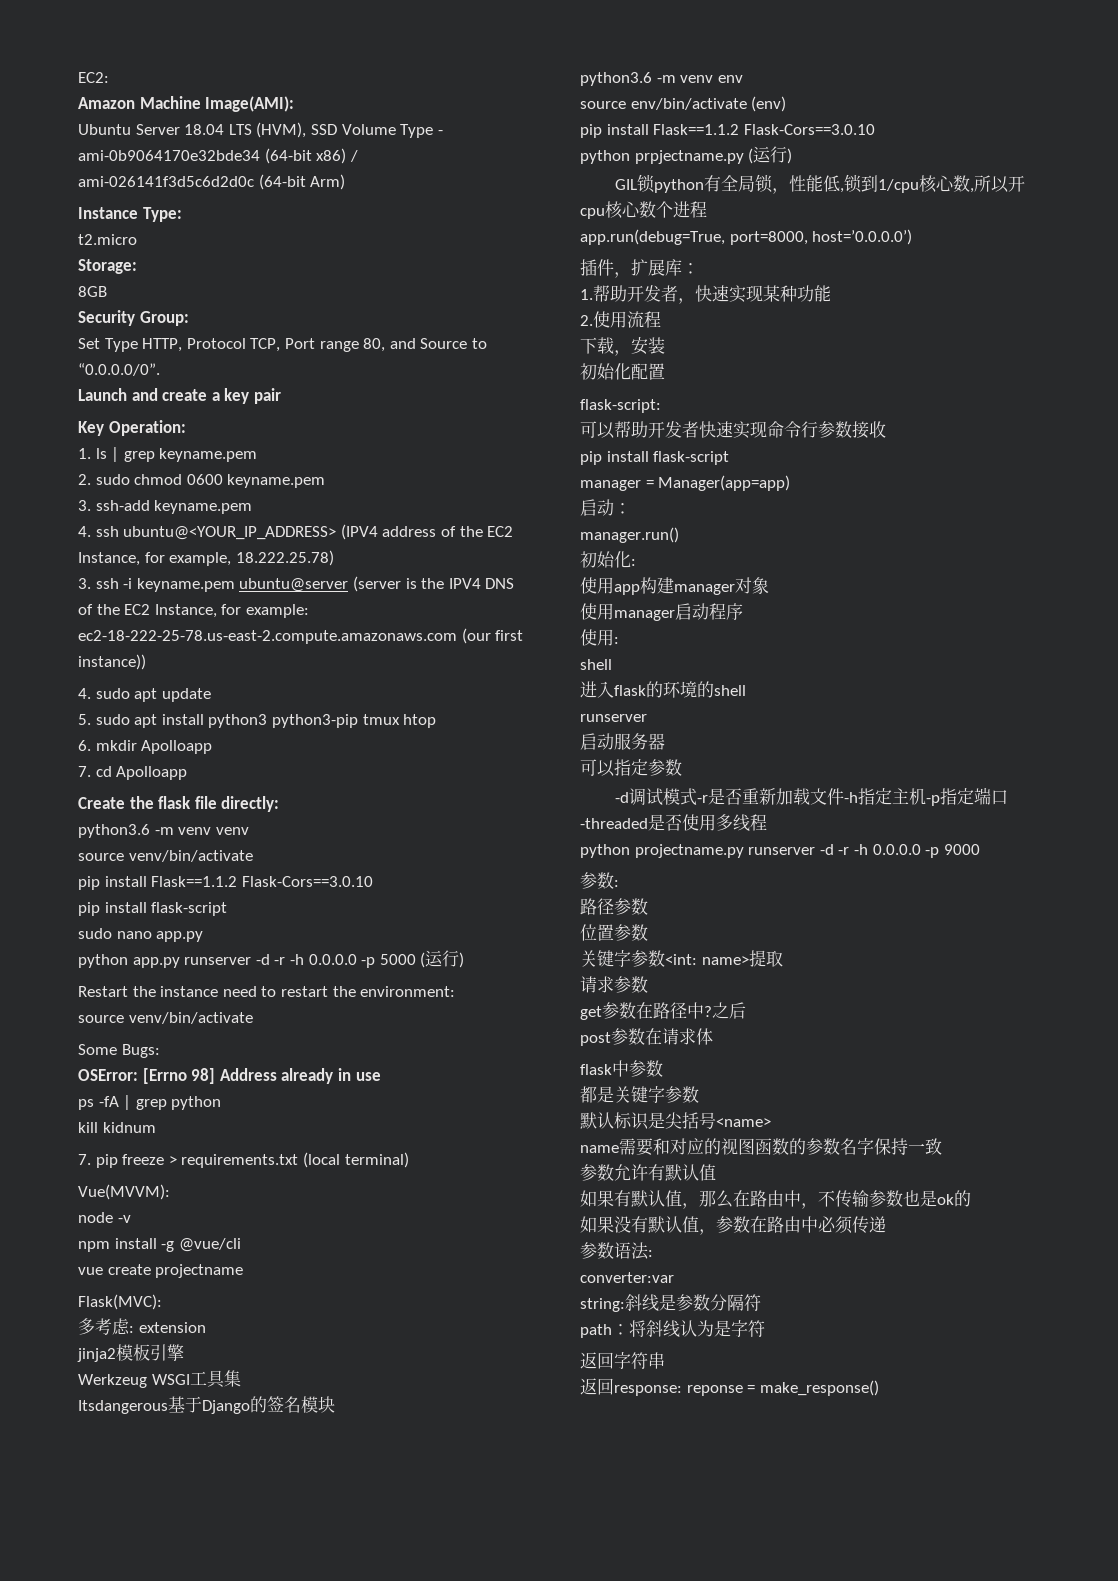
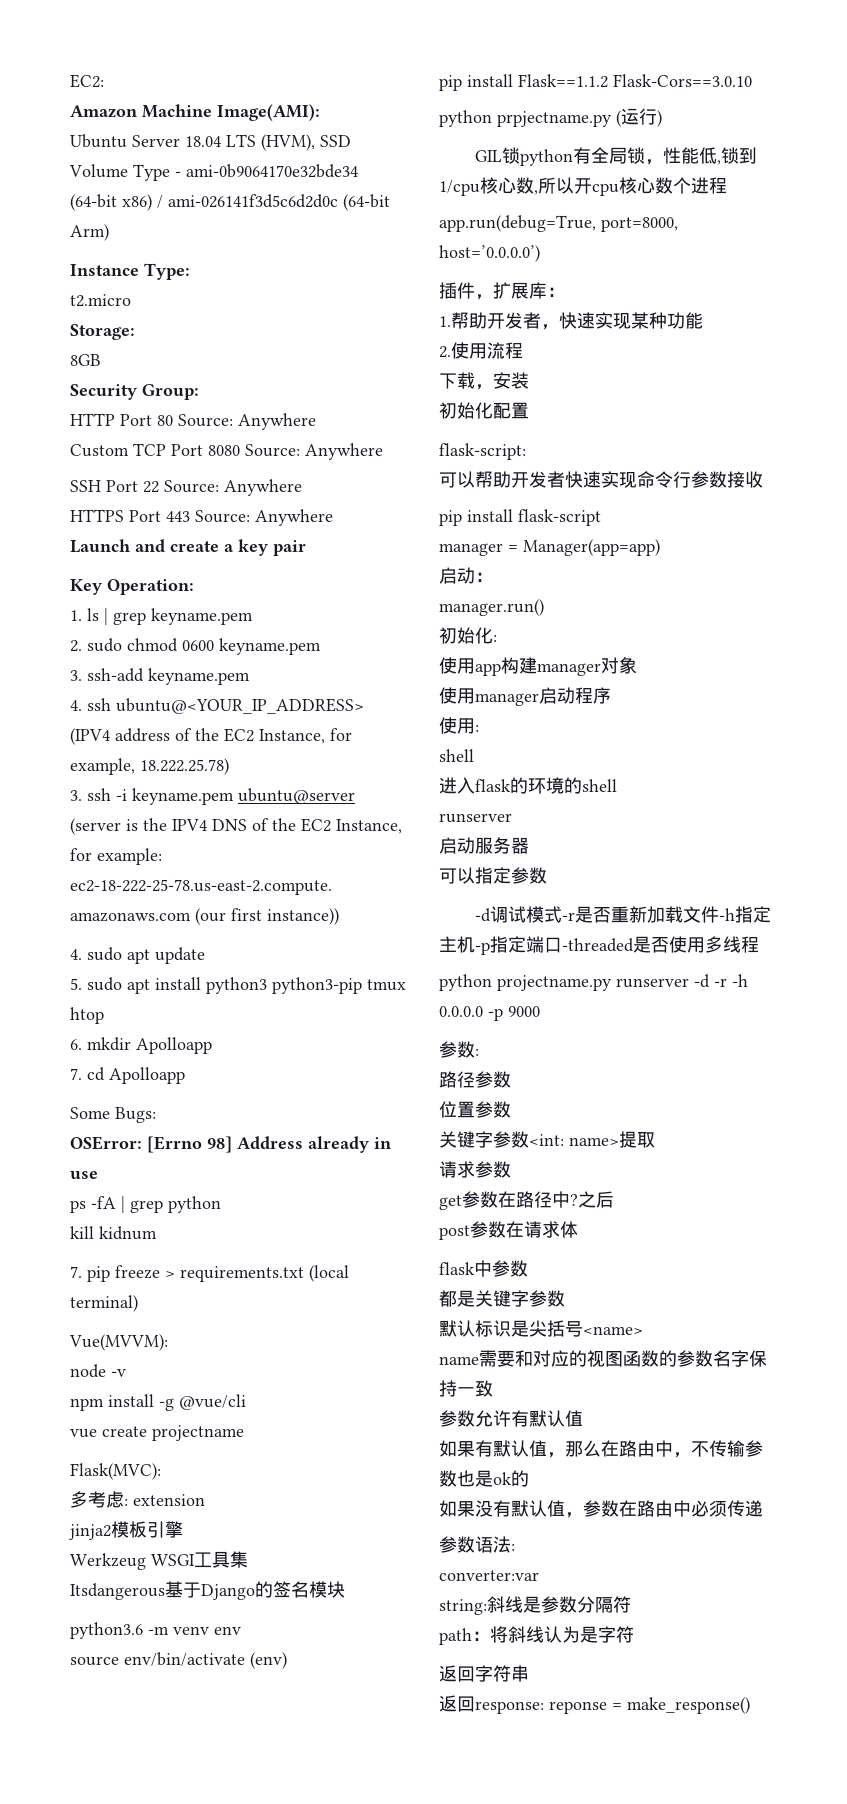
- Set Type HTTP, Protocol TCP, Port range 80, and Source to “0.0.0.0/0”.
+ HTTP Port 80 Source: Anywhere
+ Custom TCP Port 8080 Source: Anywhere
+ SSH Port 22 Source: Anywhere
+ HTTPS Port 443 Source: Anywhere
- Create the flask file directly:
- python3.6 -m venv venv
- source venv/bin/activate
- pip install Flask==1.1.2 Flask-Cors==3.0.10
- pip install flask-script
- sudo nano app.py
- python app.py runserver -d -r -h 0.0.0.0 -p 5000 (运行)
- Restart the instance need to restart the environment:
- source venv/bin/activate

